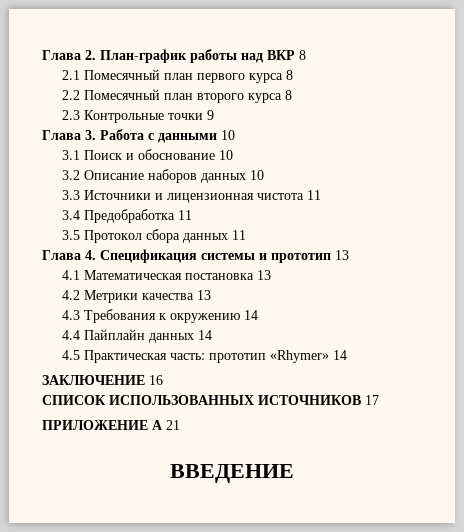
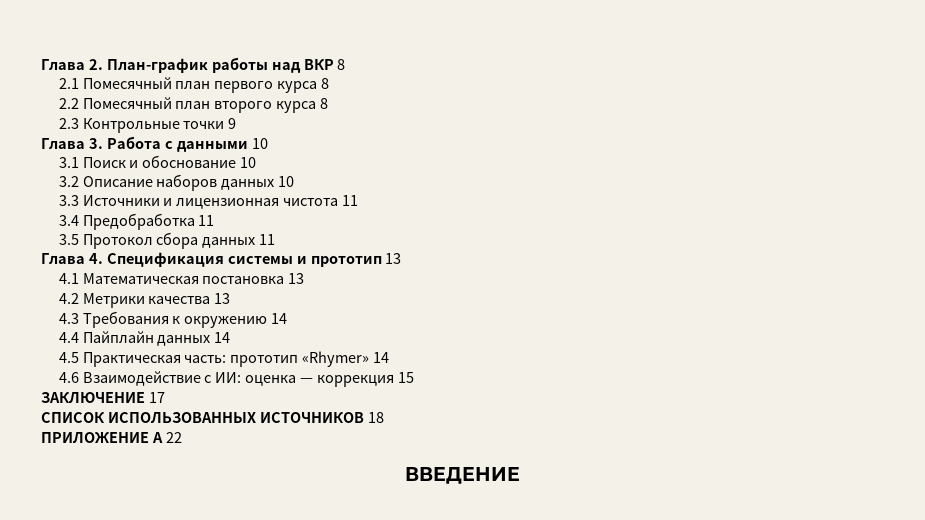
+ 4.6 Взаимодействие с ИИ: оценка — коррекция 15
- ЗАКЛЮЧЕНИЕ 16
+ ЗАКЛЮЧЕНИЕ 17
- СПИСОК ИСПОЛЬЗОВАННЫХ ИСТОЧНИКОВ 17
+ СПИСОК ИСПОЛЬЗОВАННЫХ ИСТОЧНИКОВ 18
- ПРИЛОЖЕНИЕ А 21
+ ПРИЛОЖЕНИЕ А 22

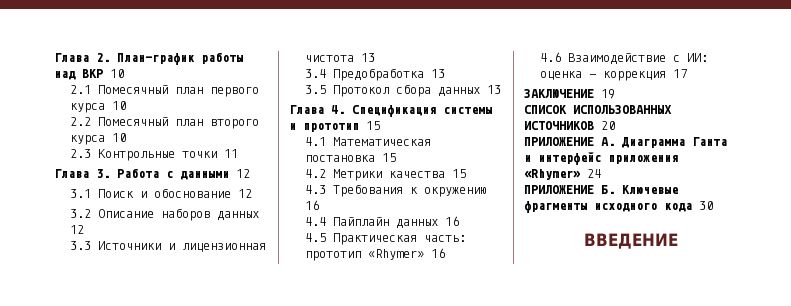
- Глава 2. План-график работы над ВКР 8
+ Глава 2. План-график работы над ВКР 10
- 2.1 Помесячный план первого курса 8
+ 2.1 Помесячный план первого курса 10
- 2.2 Помесячный план второго курса 8
+ 2.2 Помесячный план второго курса 10
- 2.3 Контрольные точки 9
+ 2.3 Контрольные точки 11
- Глава 3. Работа с данными 10
+ Глава 3. Работа с данными 12
- 3.1 Поиск и обоснование 10
+ 3.1 Поиск и обоснование 12
- 3.2 Описание наборов данных 10
+ 3.2 Описание наборов данных 12
- 3.3 Источники и лицензионная чистота 11
+ 3.3 Источники и лицензионная чистота 13
- 3.4 Предобработка 11
+ 3.4 Предобработка 13
- 3.5 Протокол сбора данных 11
+ 3.5 Протокол сбора данных 13
- Глава 4. Спецификация системы и прототип 13
+ Глава 4. Спецификация системы и прототип 15
- 4.1 Математическая постановка 13
+ 4.1 Математическая постановка 15
- 4.2 Метрики качества 13
+ 4.2 Метрики качества 15
- 4.3 Требования к окружению 14
+ 4.3 Требования к окружению 16
- 4.4 Пайплайн данных 14
+ 4.4 Пайплайн данных 16
- 4.5 Практическая часть: прототип «Rhymer» 14
+ 4.5 Практическая часть: прототип «Rhymer» 16
- 4.6 Взаимодействие с ИИ: оценка — коррекция 15
+ 4.6 Взаимодействие с ИИ: оценка — коррекция 17
- ЗАКЛЮЧЕНИЕ 17
+ ЗАКЛЮЧЕНИЕ 19
- СПИСОК ИСПОЛЬЗОВАННЫХ ИСТОЧНИКОВ 18
- ПРИЛОЖЕНИЕ А 22
+ СПИСОК ИСПОЛЬЗОВАННЫХ ИСТОЧНИКОВ 20
+ ПРИЛОЖЕНИЕ А. Диаграмма Ганта и интерфейс приложения «Rhymer» 24
+ ПРИЛОЖЕНИЕ Б. Ключевые фрагменты исходного кода 30

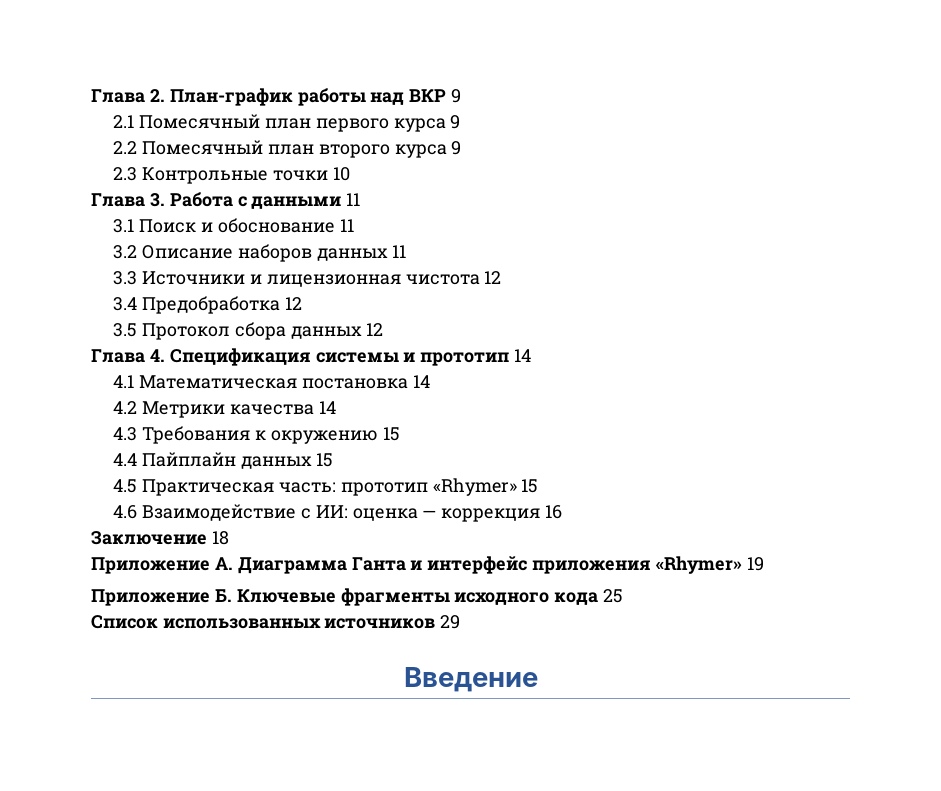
- Глава 2. План-график работы над ВКР 10
+ Глава 2. План-график работы над ВКР 9
- 2.1 Помесячный план первого курса 10
+ 2.1 Помесячный план первого курса 9
- 2.2 Помесячный план второго курса 10
+ 2.2 Помесячный план второго курса 9
- 2.3 Контрольные точки 11
+ 2.3 Контрольные точки 10
- Глава 3. Работа с данными 12
+ Глава 3. Работа с данными 11
- 3.1 Поиск и обоснование 12
+ 3.1 Поиск и обоснование 11
- 3.2 Описание наборов данных 12
+ 3.2 Описание наборов данных 11
- 3.3 Источники и лицензионная чистота 13
+ 3.3 Источники и лицензионная чистота 12
- 3.4 Предобработка 13
+ 3.4 Предобработка 12
- 3.5 Протокол сбора данных 13
+ 3.5 Протокол сбора данных 12
- Глава 4. Спецификация системы и прототип 15
+ Глава 4. Спецификация системы и прототип 14
- 4.1 Математическая постановка 15
+ 4.1 Математическая постановка 14
- 4.2 Метрики качества 15
+ 4.2 Метрики качества 14
- 4.3 Требования к окружению 16
+ 4.3 Требования к окружению 15
- 4.4 Пайплайн данных 16
+ 4.4 Пайплайн данных 15
- 4.5 Практическая часть: прототип «Rhymer» 16
+ 4.5 Практическая часть: прототип «Rhymer» 15
- 4.6 Взаимодействие с ИИ: оценка — коррекция 17
- ЗАКЛЮЧЕНИЕ 19
- СПИСОК ИСПОЛЬЗОВАННЫХ ИСТОЧНИКОВ 20
- ПРИЛОЖЕНИЕ А. Диаграмма Ганта и интерфейс приложения «Rhymer» 24
- ПРИЛОЖЕНИЕ Б. Ключевые фрагменты исходного кода 30
- ВВЕДЕНИЕ
+ 4.6 Взаимодействие с ИИ: оценка — коррекция 16
+ Заключение 18
+ Приложение А. Диаграмма Ганта и интерфейс приложения «Rhymer» 19
+ Приложение Б. Ключевые фрагменты исходного кода 25
+ Список использованных источников 29
+ Введение

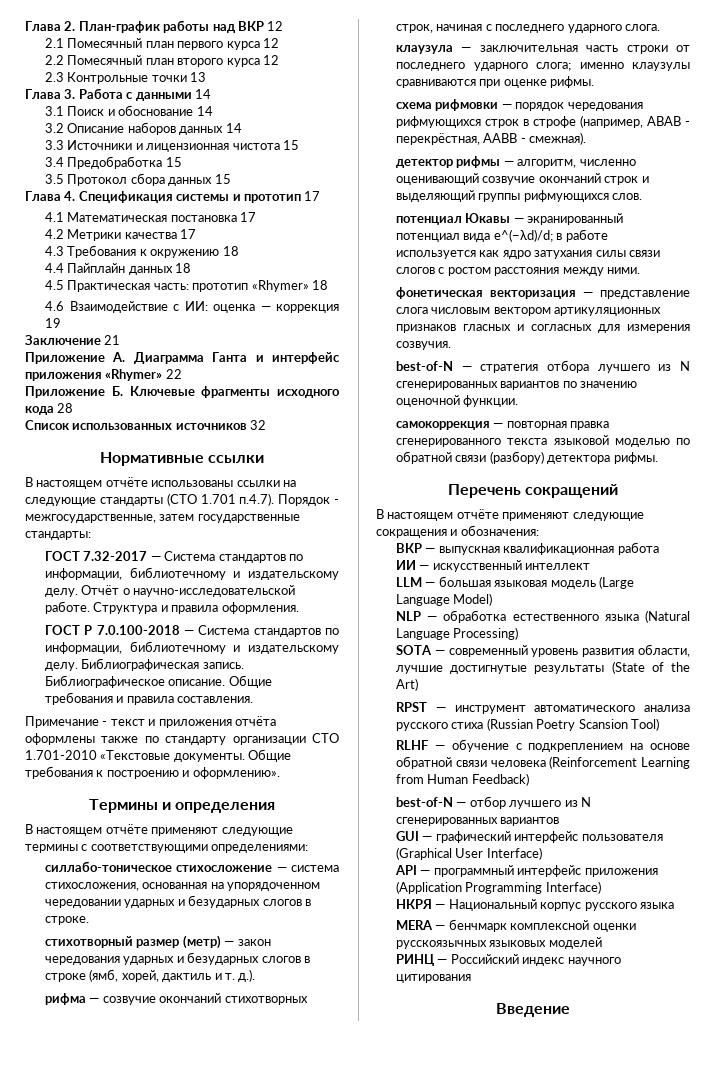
- Глава 2. План-график работы над ВКР 9
+ Глава 2. План-график работы над ВКР 12
- 2.1 Помесячный план первого курса 9
+ 2.1 Помесячный план первого курса 12
- 2.2 Помесячный план второго курса 9
+ 2.2 Помесячный план второго курса 12
- 2.3 Контрольные точки 10
+ 2.3 Контрольные точки 13
- Глава 3. Работа с данными 11
+ Глава 3. Работа с данными 14
- 3.1 Поиск и обоснование 11
+ 3.1 Поиск и обоснование 14
- 3.2 Описание наборов данных 11
+ 3.2 Описание наборов данных 14
- 3.3 Источники и лицензионная чистота 12
+ 3.3 Источники и лицензионная чистота 15
- 3.4 Предобработка 12
+ 3.4 Предобработка 15
- 3.5 Протокол сбора данных 12
+ 3.5 Протокол сбора данных 15
- Глава 4. Спецификация системы и прототип 14
+ Глава 4. Спецификация системы и прототип 17
- 4.1 Математическая постановка 14
+ 4.1 Математическая постановка 17
- 4.2 Метрики качества 14
+ 4.2 Метрики качества 17
- 4.3 Требования к окружению 15
+ 4.3 Требования к окружению 18
- 4.4 Пайплайн данных 15
+ 4.4 Пайплайн данных 18
- 4.5 Практическая часть: прототип «Rhymer» 15
+ 4.5 Практическая часть: прототип «Rhymer» 18
- 4.6 Взаимодействие с ИИ: оценка — коррекция 16
+ 4.6 Взаимодействие с ИИ: оценка — коррекция 19
- Заключение 18
+ Заключение 21
- Приложение А. Диаграмма Ганта и интерфейс приложения «Rhymer» 19
+ Приложение А. Диаграмма Ганта и интерфейс приложения «Rhymer» 22
- Приложение Б. Ключевые фрагменты исходного кода 25
+ Приложение Б. Ключевые фрагменты исходного кода 28
- Список использованных источников 29
+ Список использованных источников 32
+ Нормативные ссылки
+ В настоящем отчёте использованы ссылки на следующие стандарты (СТО 1.701 п.4.7). Порядок - межгосударственные, затем государственные стандарты:
+ ГОСТ 7.32-2017 — Система стандартов по информации, библиотечному и издательскому делу. Отчёт о научно-исследовательской работе. Структура и правила оформления.
+ ГОСТ Р 7.0.100-2018 — Система стандартов по информации, библиотечному и издательскому делу. Библиографическая запись. Библиографическое описание. Общие требования и правила составления.
+ Примечание - текст и приложения отчёта оформлены также по стандарту организации СТО 1.701-2010 «Текстовые документы. Общие требования к построению и оформлению».
+ Термины и определения
+ В настоящем отчёте применяют следующие термины с соответствующими определениями:
+ силлабо-тоническое стихосложение — система стихосложения, основанная на упорядоченном чередовании ударных и безударных слогов в строке.
+ стихотворный размер (метр) — закон чередования ударных и безударных слогов в строке (ямб, хорей, дактиль и т. д.).
+ рифма — созвучие окончаний стихотворных строк, начиная с последнего ударного слога.
+ клаузула — заключительная часть строки от последнего ударного слога; именно клаузулы сравниваются при оценке рифмы.
+ схема рифмовки — порядок чередования рифмующихся строк в строфе (например, ABAB - перекрёстная, AABB - смежная).
+ детектор рифмы — алгоритм, численно оценивающий созвучие окончаний строк и выделяющий группы рифмующихся слов.
+ потенциал Юкавы — экранированный потенциал вида e^(−λd)/d; в работе используется как ядро затухания силы связи слогов с ростом расстояния между ними.
+ фонетическая векторизация — представление слога числовым вектором артикуляционных признаков гласных и согласных для измерения созвучия.
+ best-of-N — стратегия отбора лучшего из N сгенерированных вариантов по значению оценочной функции.
+ самокоррекция — повторная правка сгенерированного текста языковой моделью по обратной связи (разбору) детектора рифмы.
+ Перечень сокращений
+ В настоящем отчёте применяют следующие сокращения и обозначения:
+ ВКР — выпускная квалификационная работа
+ ИИ — искусственный интеллект
+ LLM — большая языковая модель (Large Language Model)
+ NLP — обработка естественного языка (Natural Language Processing)
+ SOTA — современный уровень развития области, лучшие достигнутые результаты (State of the Art)
+ RPST — инструмент автоматического анализа русского стиха (Russian Poetry Scansion Tool)
+ RLHF — обучение с подкреплением на основе обратной связи человека (Reinforcement Learning from Human Feedback)
+ best-of-N — отбор лучшего из N сгенерированных вариантов
+ GUI — графический интерфейс пользователя (Graphical User Interface)
+ API — программный интерфейс приложения (Application Programming Interface)
+ НКРЯ — Национальный корпус русского языка
+ MERA — бенчмарк комплексной оценки русскоязычных языковых моделей
+ РИНЦ — Российский индекс научного цитирования

